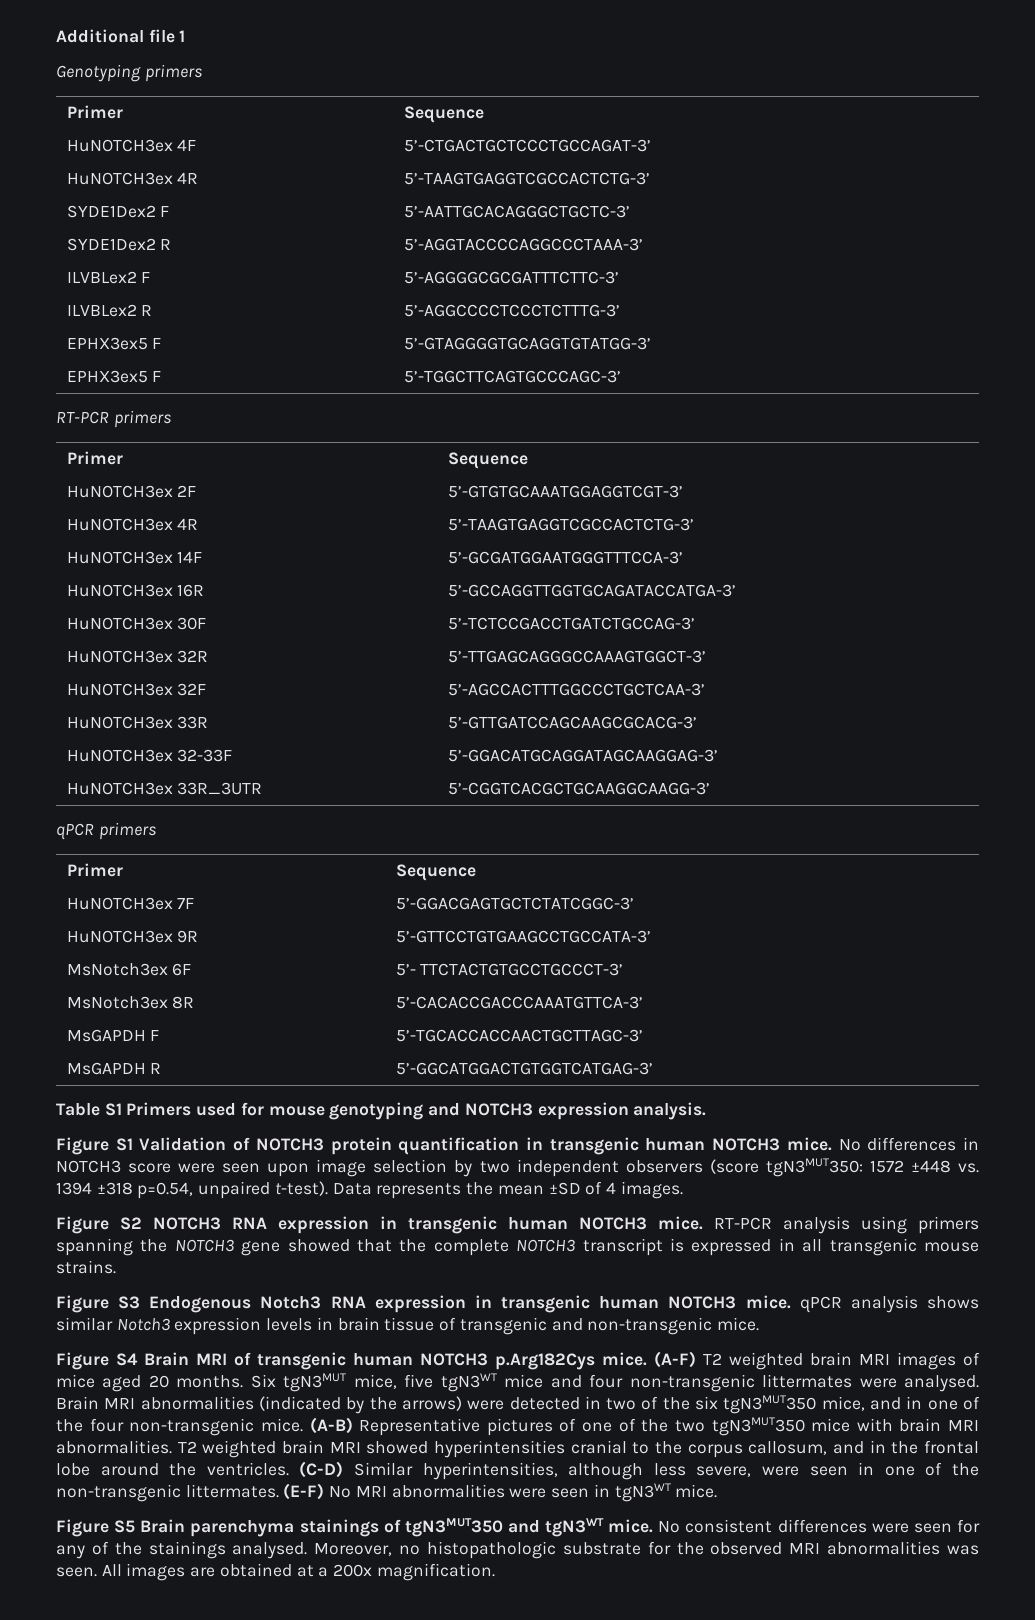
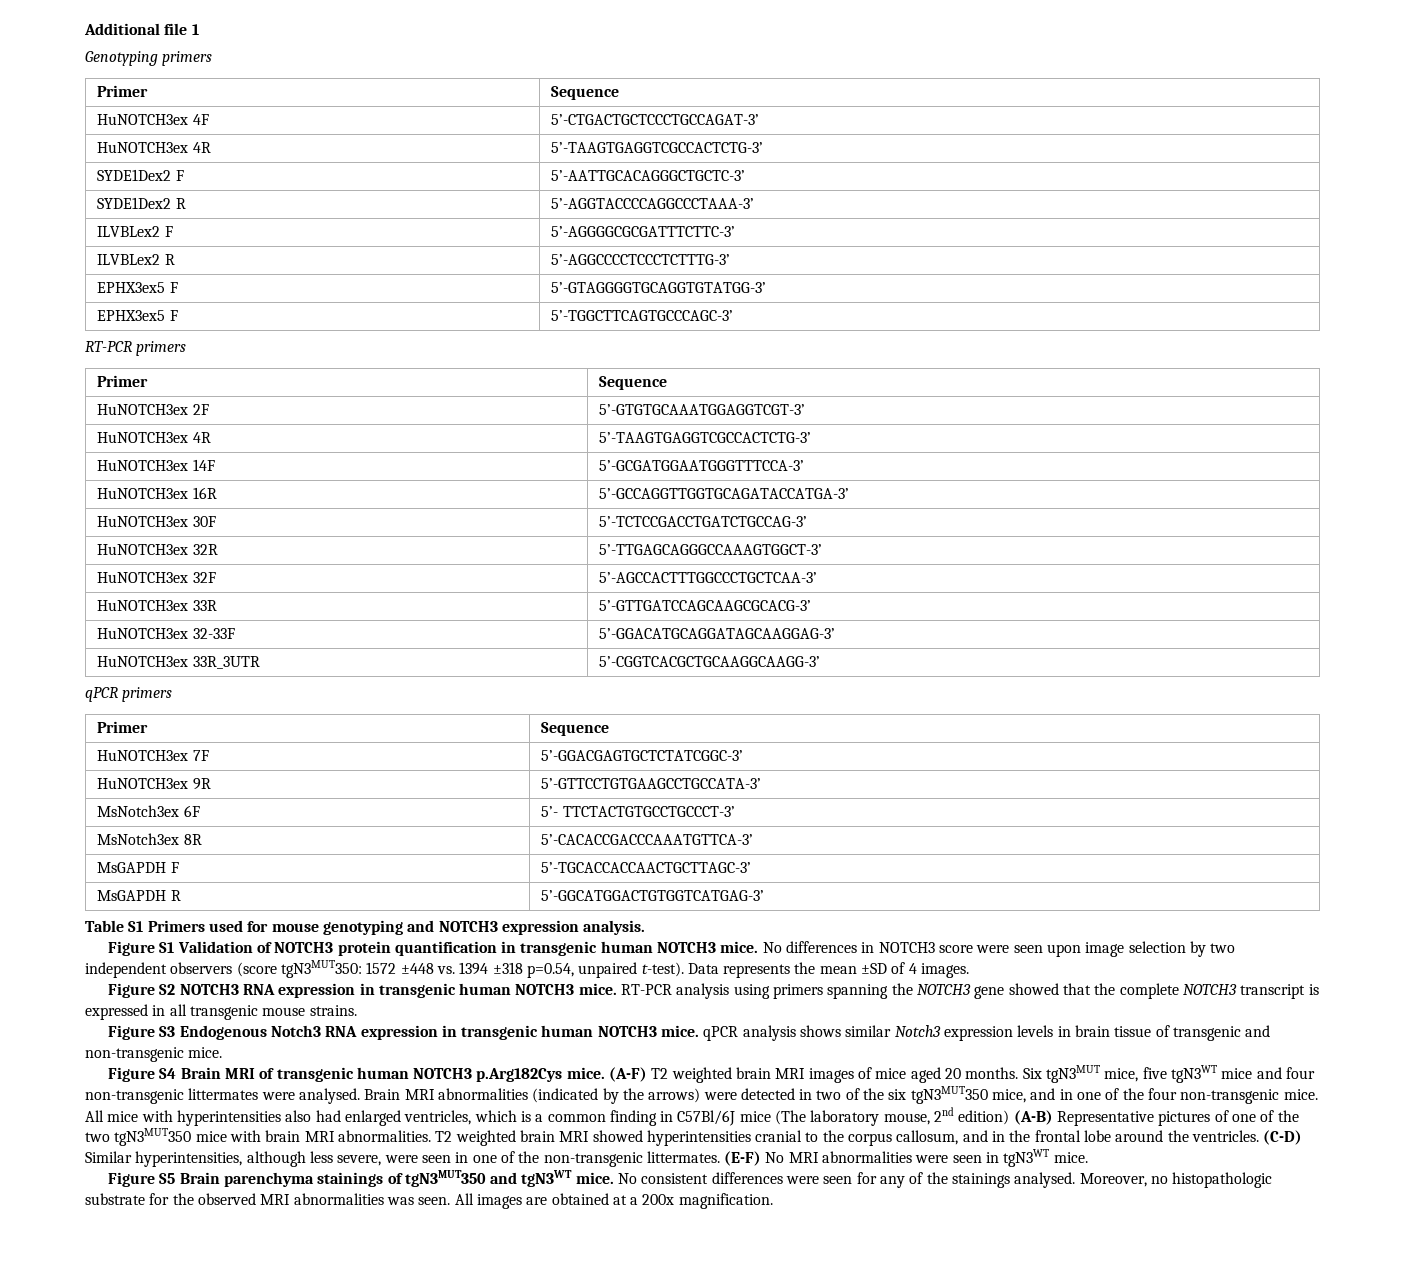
- (A-B) Representative pictures of one of the two tgN3MUT350 mice with brain MRI abnormalities.
+ All mice with hyperintensities also had enlarged ventricles, which is a common finding in C57Bl/6J mice (The laboratory mouse, 2nd edition) (A-B) Representative pictures of one of the two tgN3MUT350 mice with brain MRI abnormalities.

